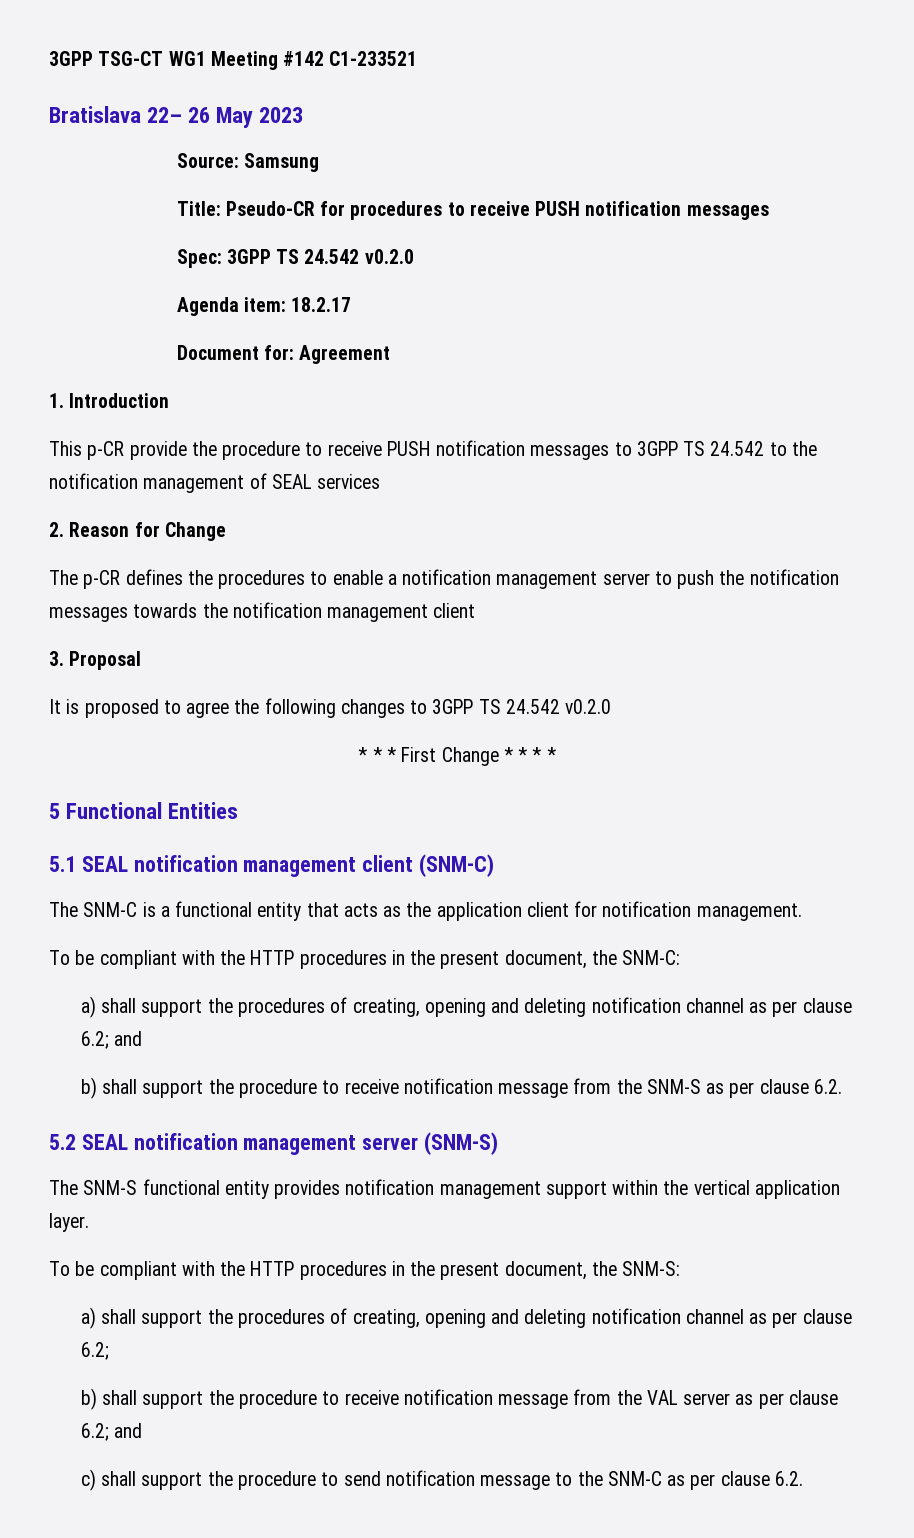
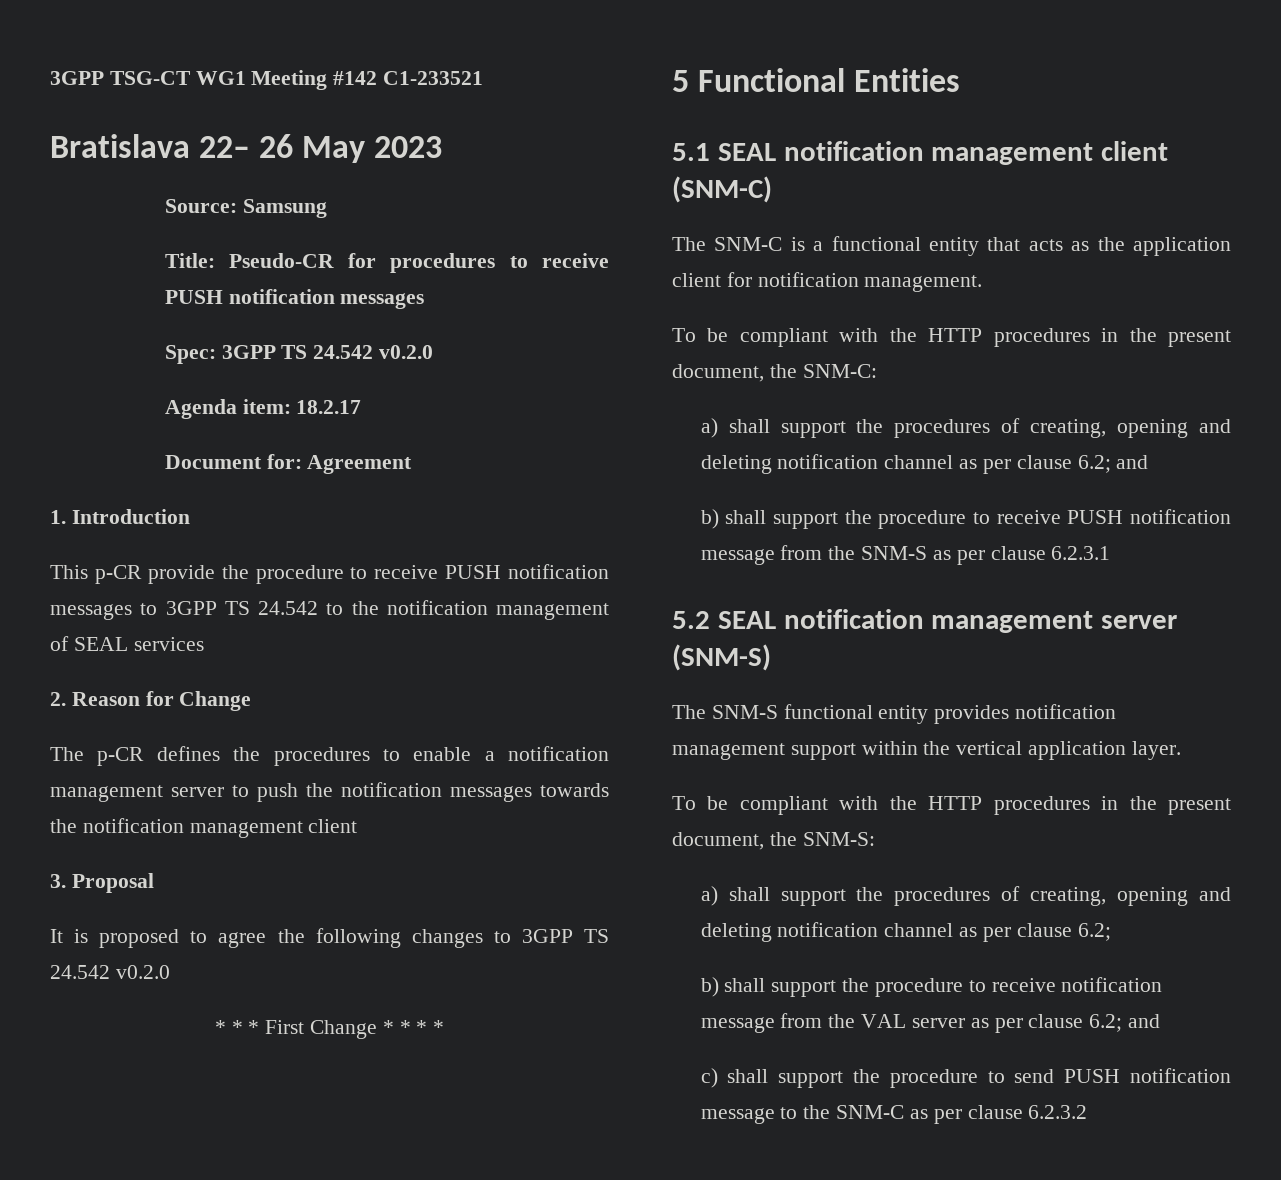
- b) shall support the procedure to receive notification message from the SNM-S as per clause 6.2.
+ b) shall support the procedure to receive PUSH notification message from the SNM-S as per clause 6.2.3.1
- c) shall support the procedure to send notification message to the SNM-C as per clause 6.2.
+ c) shall support the procedure to send PUSH notification message to the SNM-C as per clause 6.2.3.2

